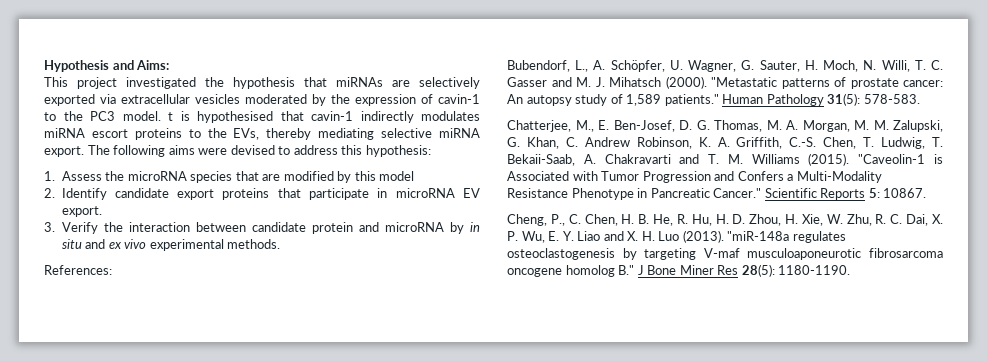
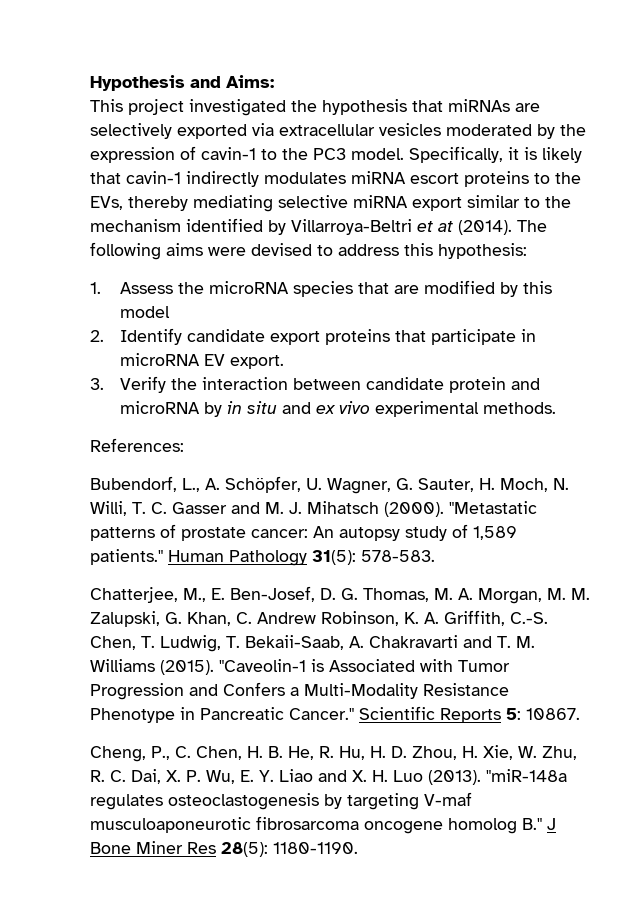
- This project investigated the hypothesis that miRNAs are selectively exported via extracellular vesicles moderated by the expression of cavin-1 to the PC3 model. t is hypothesised that cavin-1 indirectly modulates miRNA escort proteins to the EVs, thereby mediating selective miRNA export.
+ This project investigated the hypothesis that miRNAs are selectively exported via extracellular vesicles moderated by the expression of cavin-1 to the PC3 model. Specifically, it is likely that cavin-1 indirectly modulates miRNA escort proteins to the EVs, thereby mediating selective miRNA export similar to the mechanism identified by Villarroya-Beltri et at (2014).

